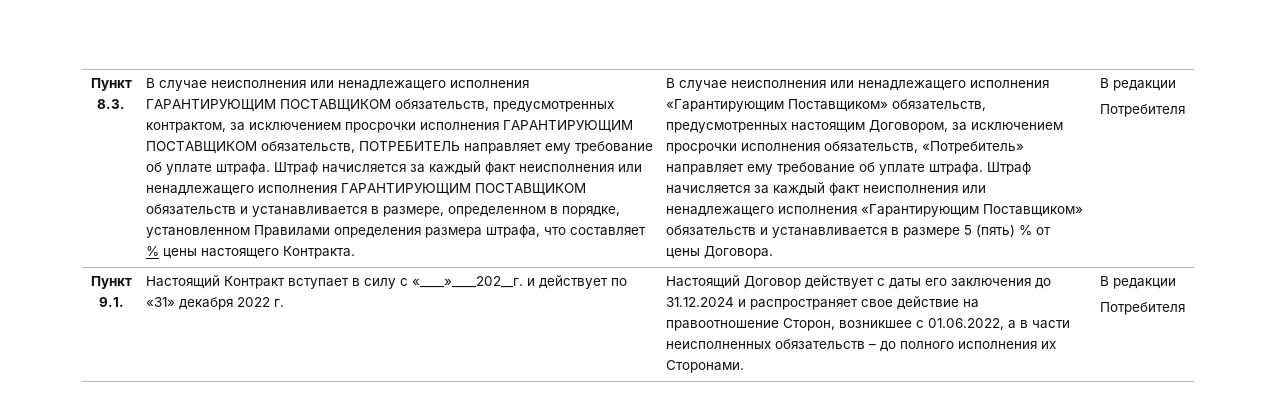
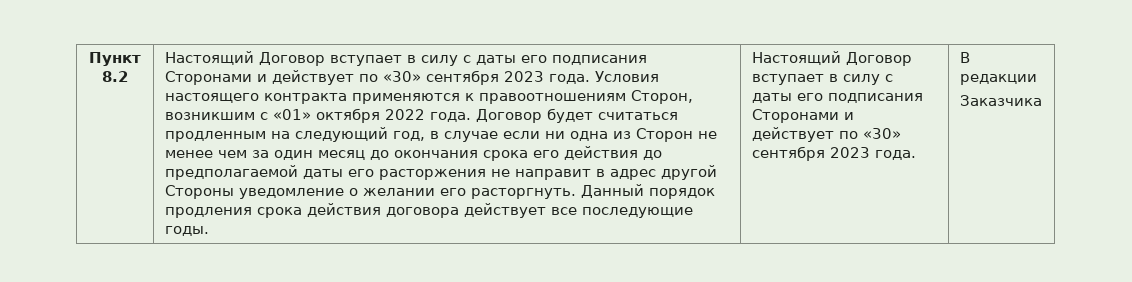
- Пункт 8.3. | В случае неисполнения или ненадлежащего исполнения ГАРАНТИРУЮЩИМ ПОСТАВЩИКОМ обязательств, предусмотренных контрактом, за исключением просрочки исполнения ГАРАНТИРУЮЩИМ ПОСТАВЩИКОМ обязательств, ПОТРЕБИТЕЛЬ направляет ему требование об уплате штрафа. Штраф начисляется за каждый факт неисполнения или ненадлежащего исполнения ГАРАНТИРУЮЩИМ ПОСТАВЩИКОМ обязательств и устанавливается в размере, определенном в порядке, установленном Правилами определения размера штрафа, что составляет % цены настоящего Контракта. | В случае неисполнения или ненадлежащего исполнения «Гарантирующим Поставщиком» обязательств, предусмотренных настоящим Договором, за исключением просрочки исполнения обязательств, «Потребитель» направляет ему требование об уплате штрафа. Штраф начисляется за каждый факт неисполнения или ненадлежащего исполнения «Гарантирующим Поставщиком» обязательств и устанавливается в размере 5 (пять) % от цены Договора. | В редакции
- Потребителя
- Пункт 9.1. | Настоящий Контракт вступает в силу с «____»____202__г. и действует по «31» декабря 2022 г. | Настоящий Договор действует с даты его заключения до 31.12.2024 и распространяет свое действие на правоотношение Сторон, возникшее с 01.06.2022, а в части неисполненных обязательств – до полного исполнения их Сторонами. | В редакции
- Потребителя
+ Пункт 8.2 | Настоящий Договор вступает в силу с даты его подписания Сторонами и действует по «30» сентября 2023 года. Условия настоящего контракта применяются к правоотношениям Сторон, возникшим с «01» октября 2022 года. Договор будет считаться продленным на следующий год, в случае если ни одна из Сторон не менее чем за один месяц до окончания срока его действия до предполагаемой даты его расторжения не направит в адрес другой Стороны уведомление о желании его расторгнуть. Данный порядок продления срока действия договора действует все последующие годы. | Настоящий Договор вступает в силу с даты его подписания Сторонами и действует по «30» сентября 2023 года. | В редакции
+ Заказчика

